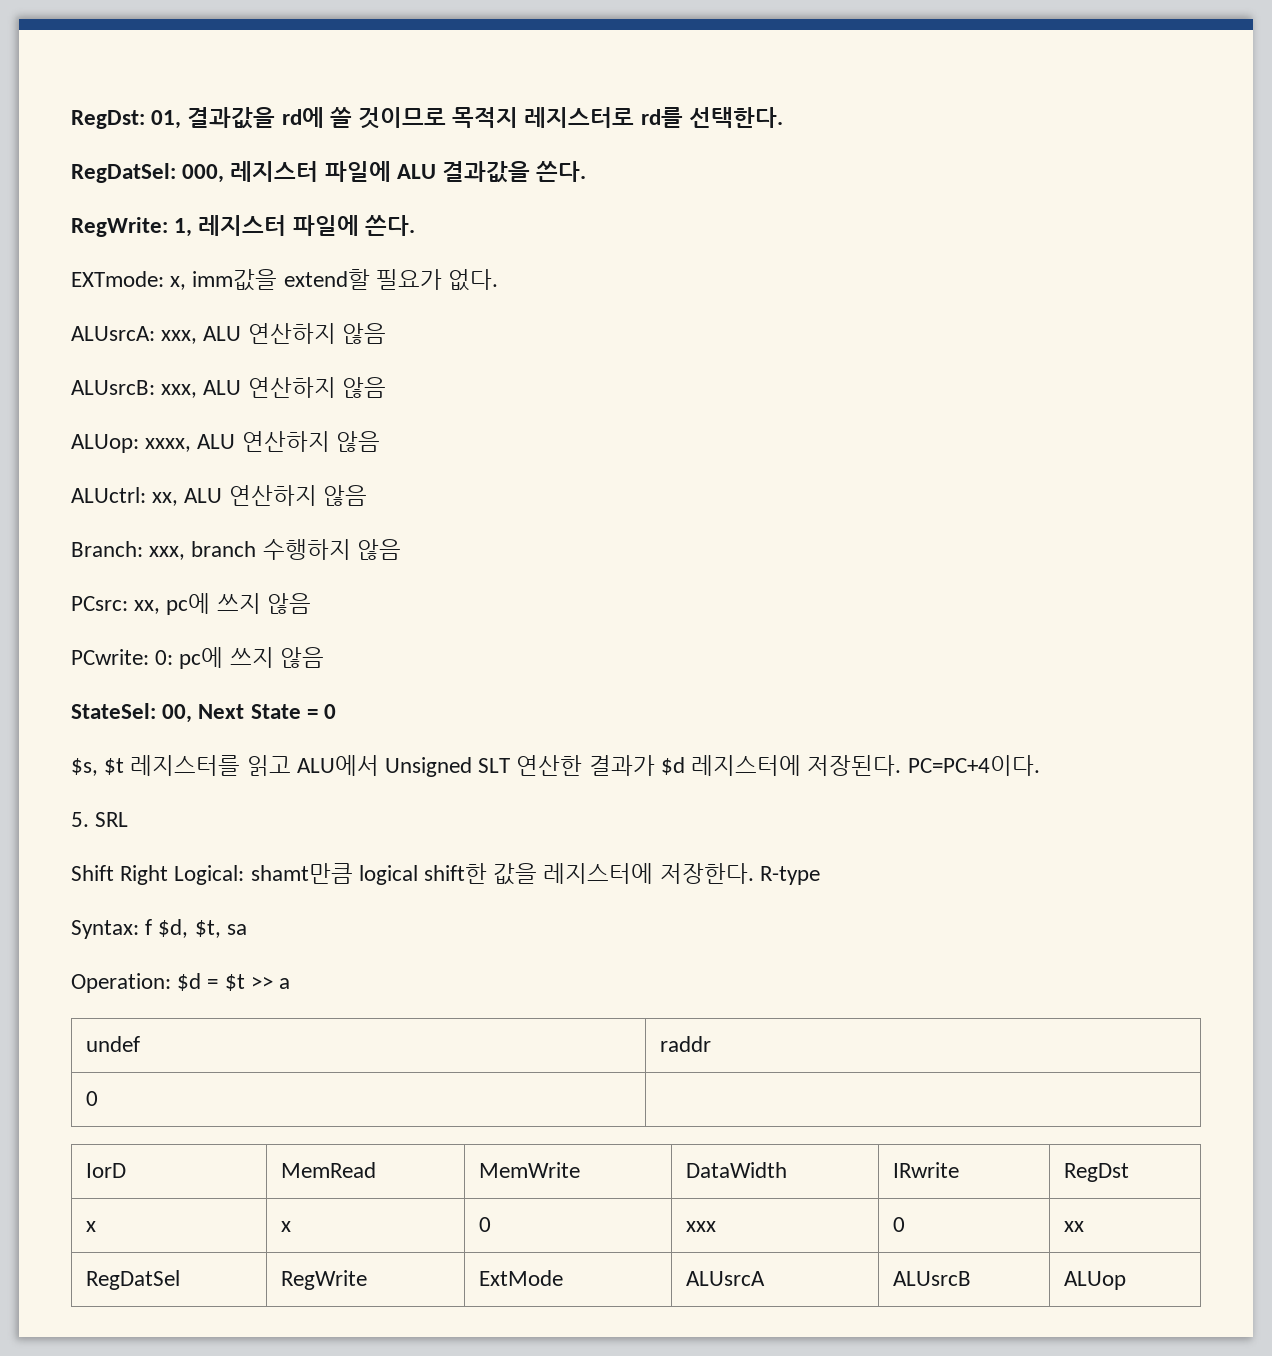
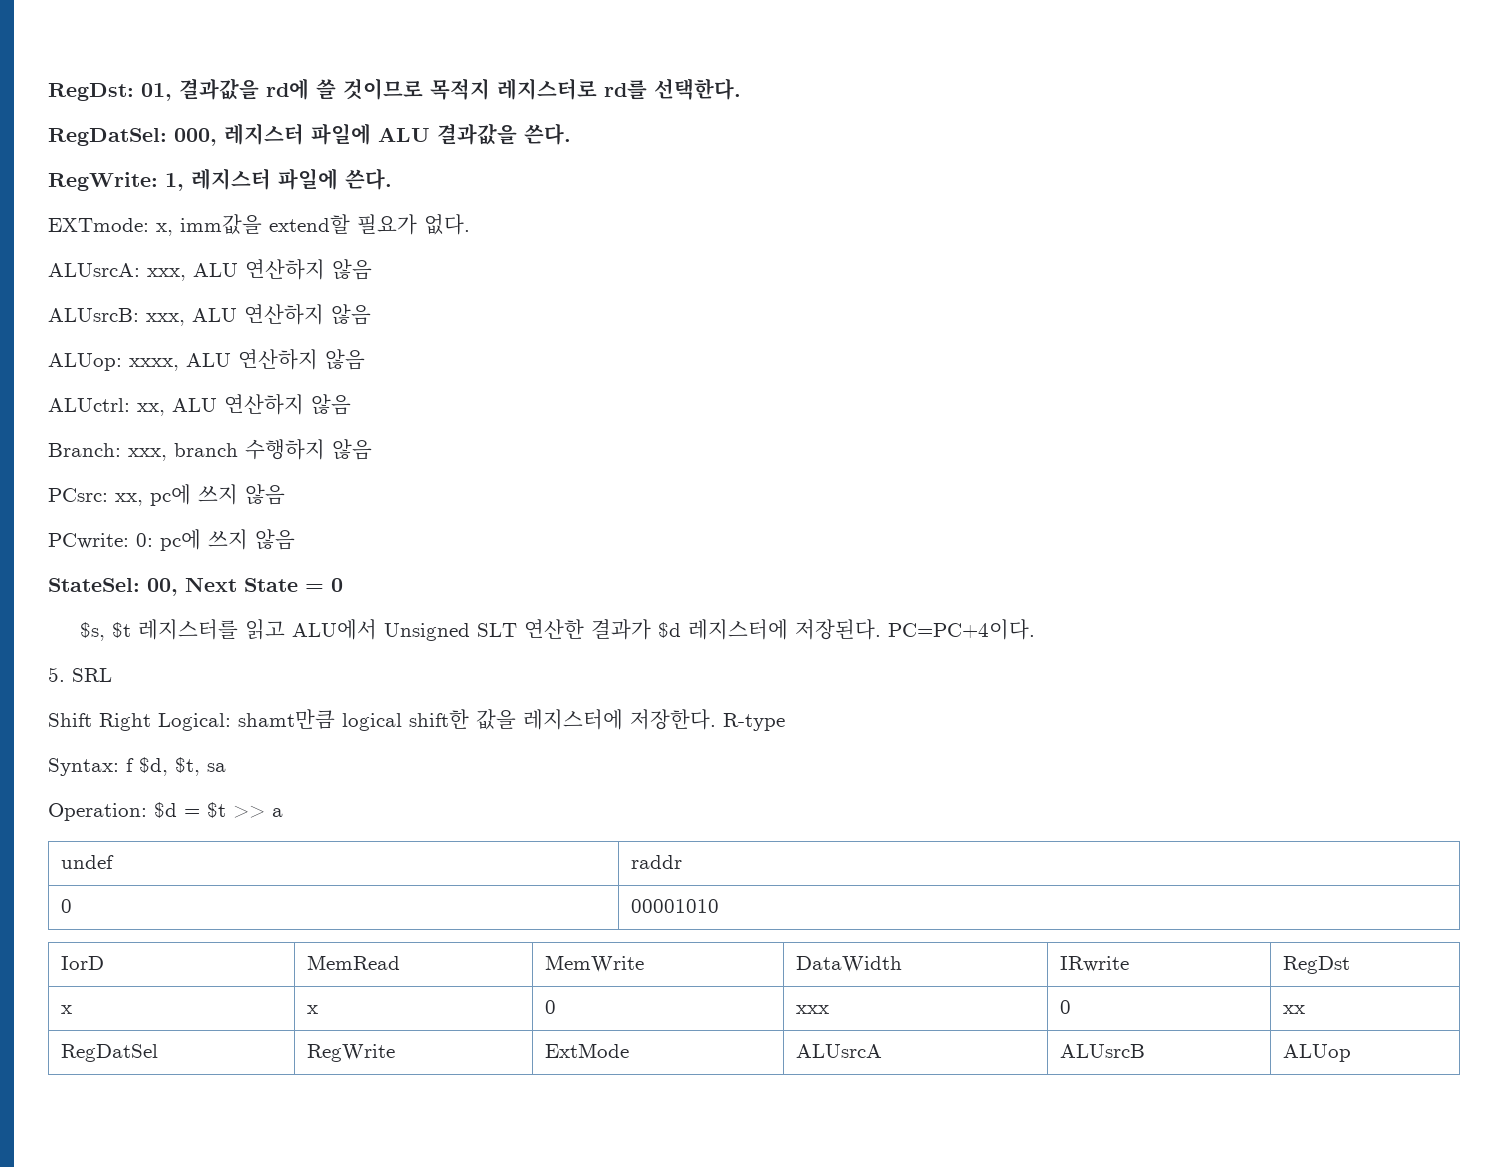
  undef | raddr
- 0 |
+ 0 | 00001010

